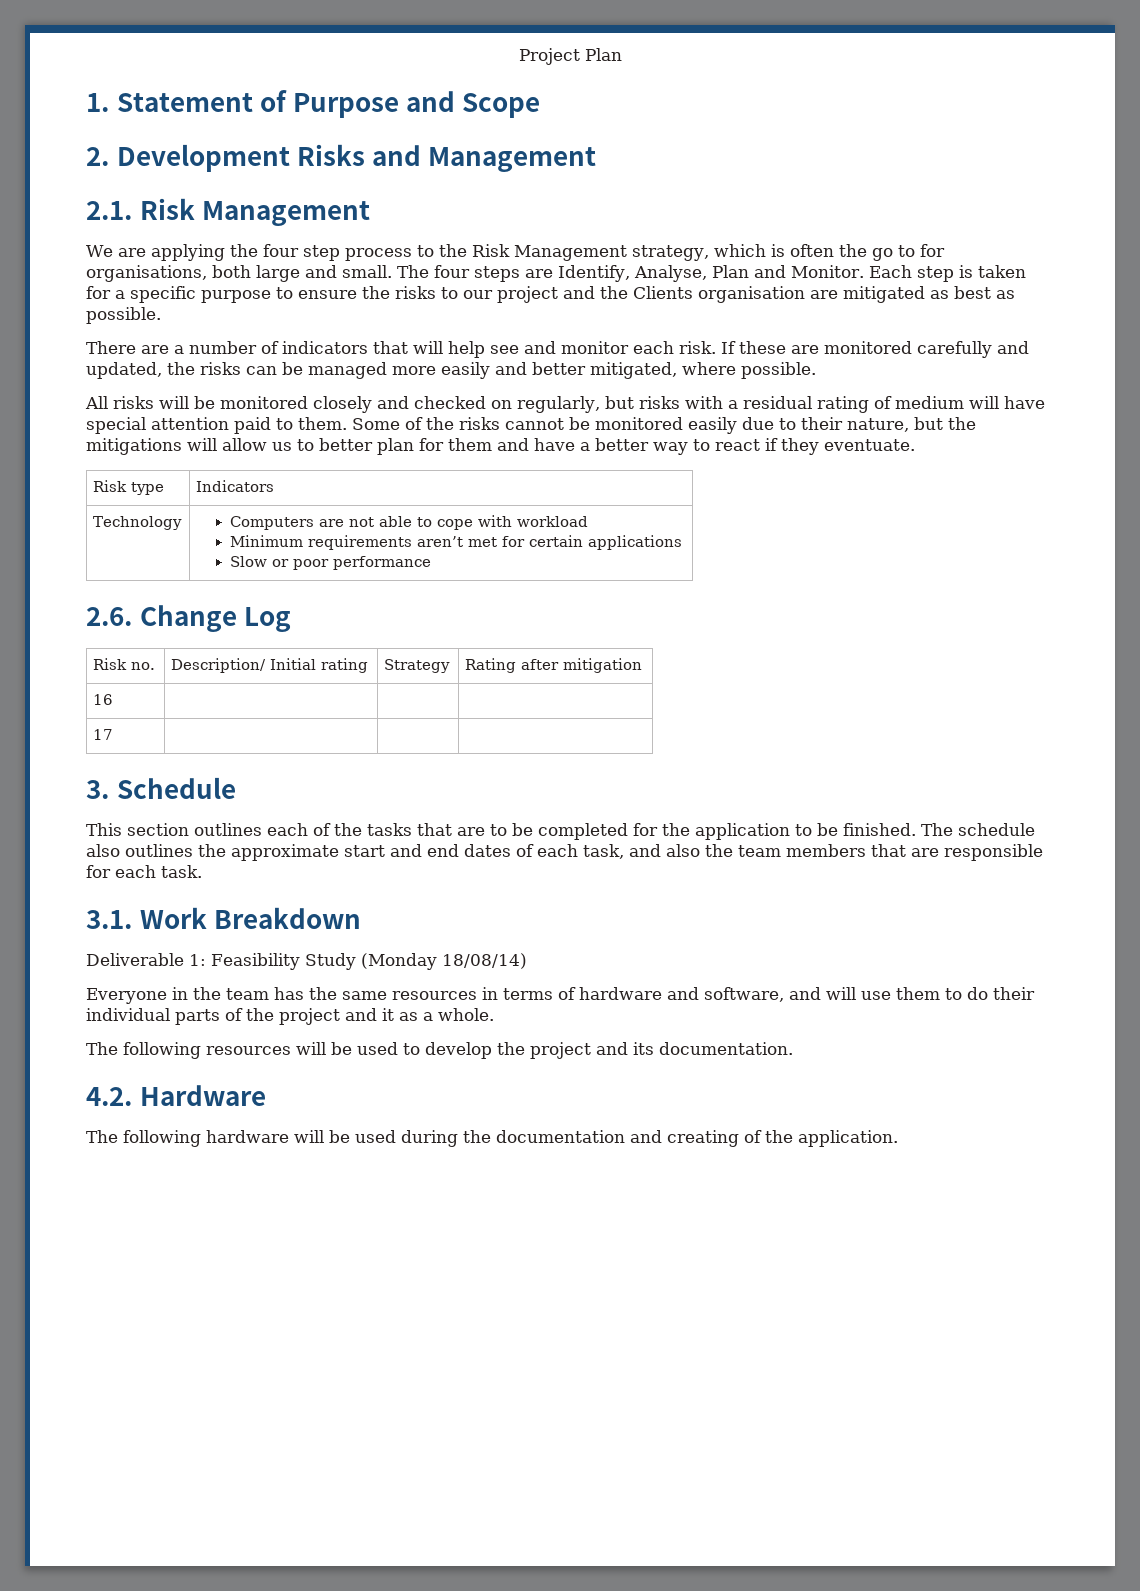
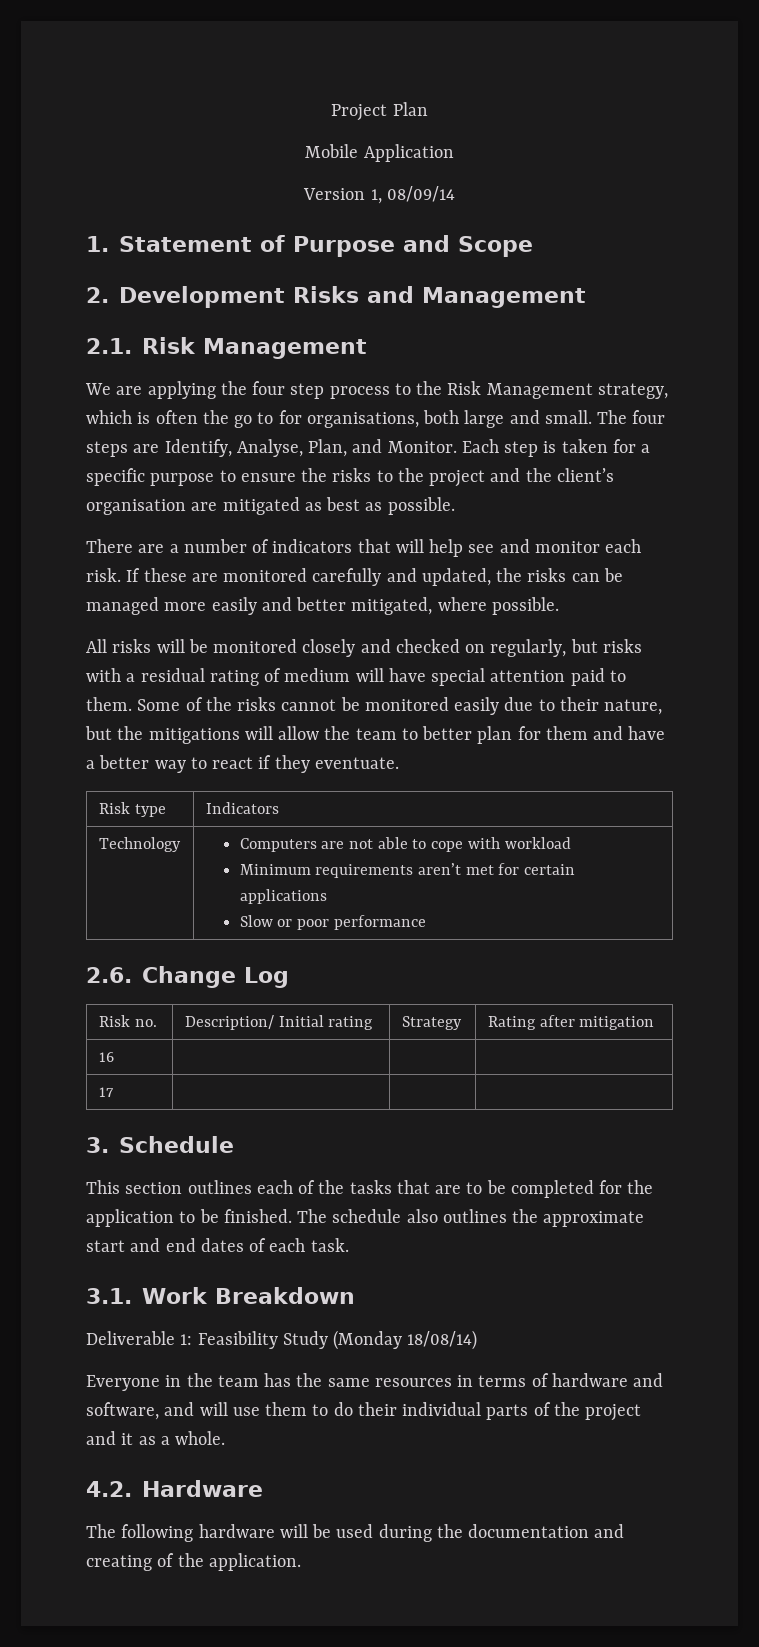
+ Mobile Application
+ Version 1, 08/09/14
- The four steps are Identify, Analyse, Plan and Monitor.
+ The four steps are Identify, Analyse, Plan, and Monitor.
- Each step is taken for a specific purpose to ensure the risks to our project and the Clients organisation are mitigated as best as possible.
+ Each step is taken for a specific purpose to ensure the risks to the project and the client’s organisation are mitigated as best as possible.
- Some of the risks cannot be monitored easily due to their nature, but the mitigations will allow us to better plan for them and have a better way to react if they eventuate.
+ Some of the risks cannot be monitored easily due to their nature, but the mitigations will allow the team to better plan for them and have a better way to react if they eventuate.
- The schedule also outlines the approximate start and end dates of each task, and also the team members that are responsible for each task.
+ The schedule also outlines the approximate start and end dates of each task.
- The following resources will be used to develop the project and its documentation.

